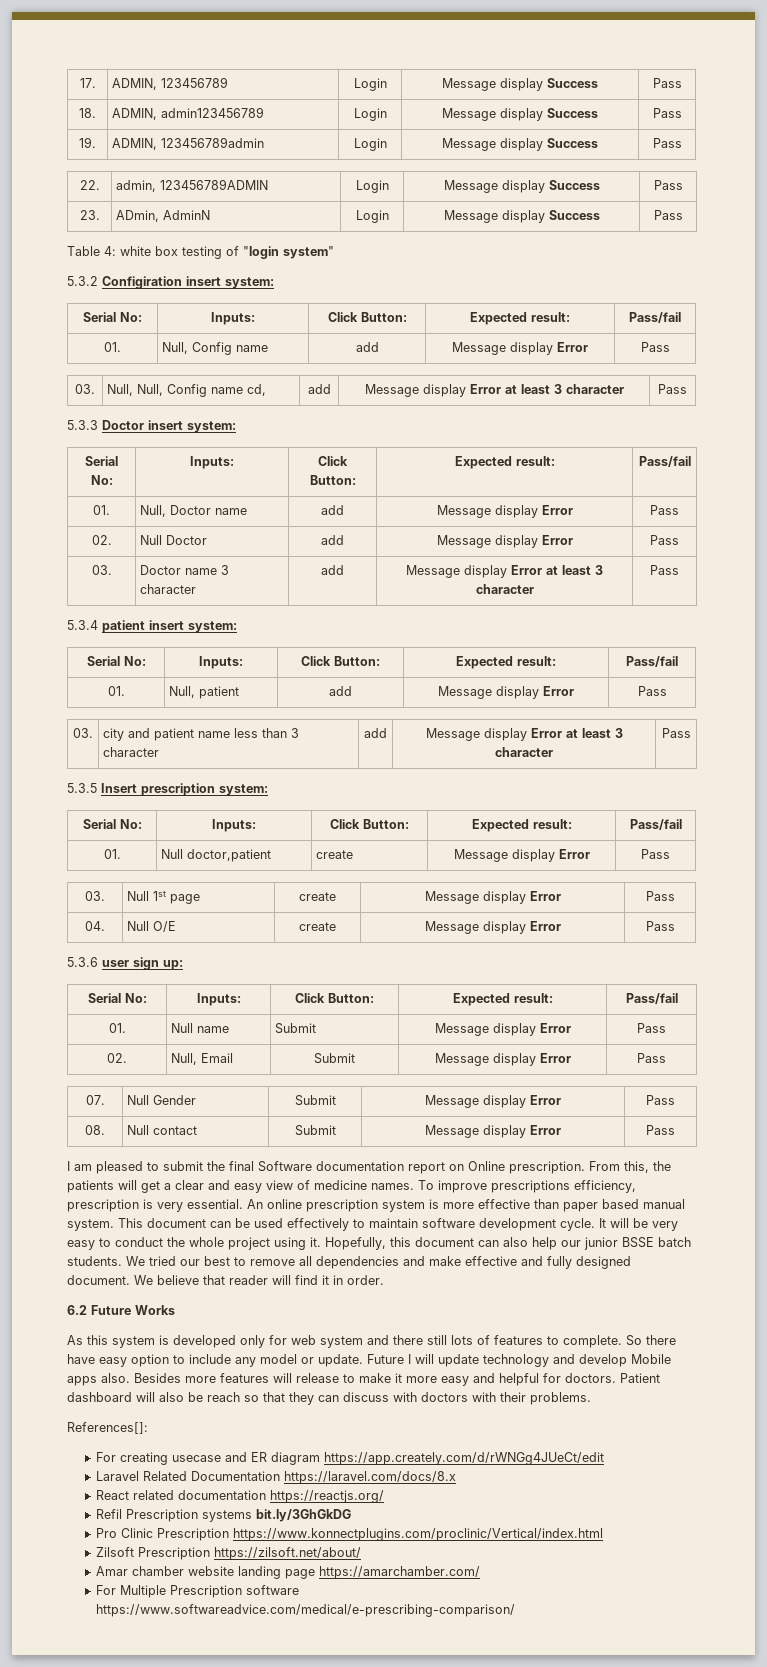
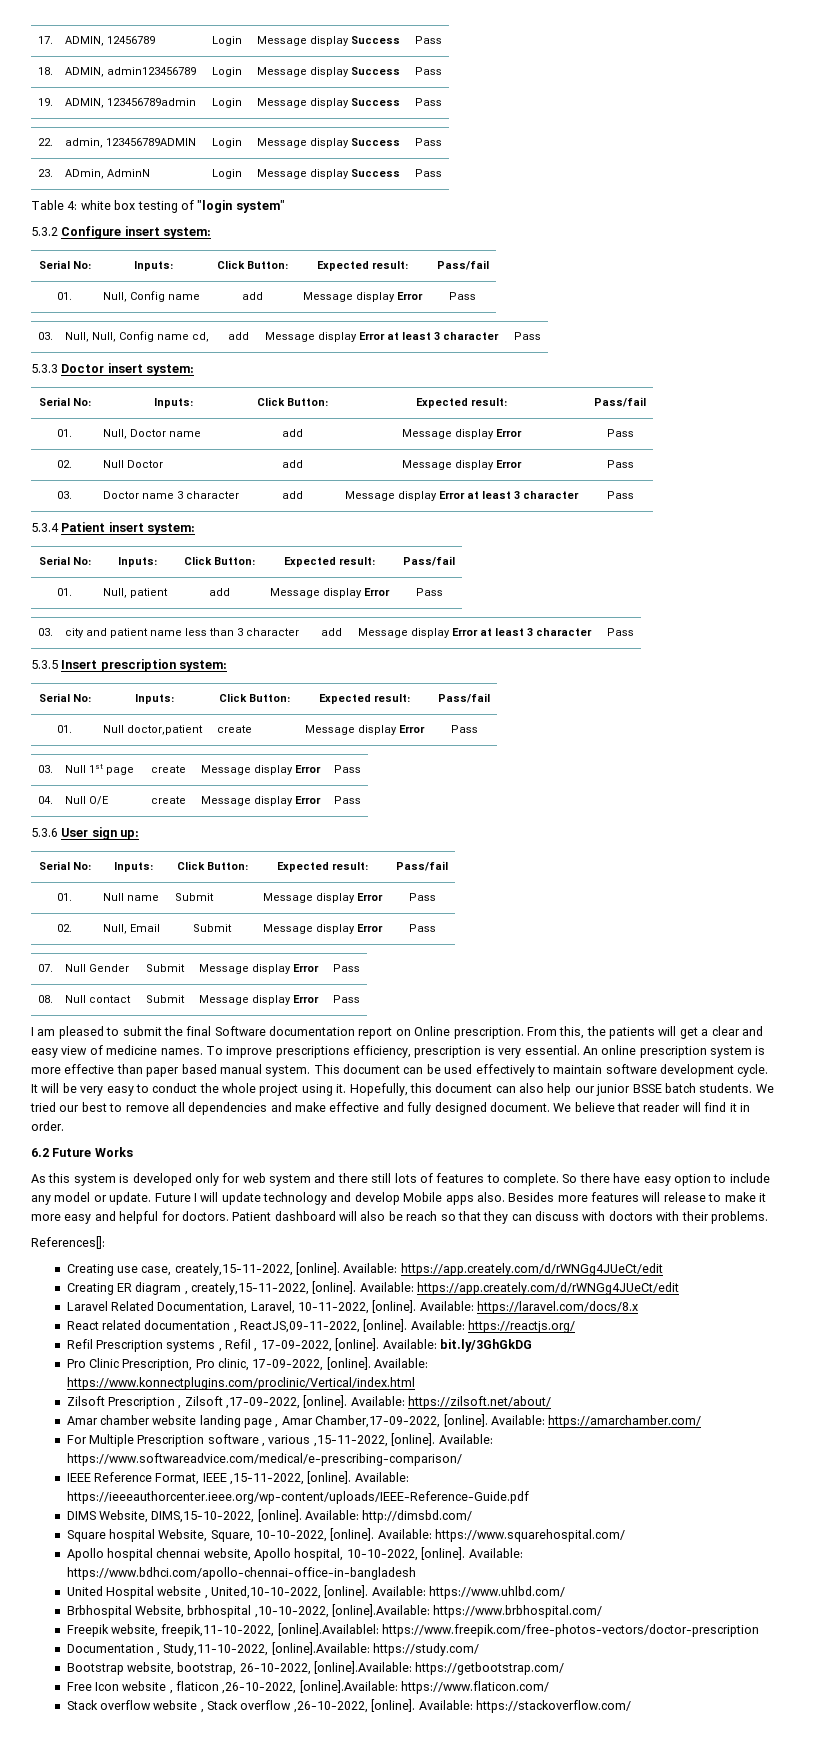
- 17. | ADMIN, 123456789 | Login | Message display Success | Pass
+ 17. | ADMIN, 12456789 | Login | Message display Success | Pass
- 5.3.2 Configiration insert system:
+ 5.3.2 Configure insert system:
- 5.3.4 patient insert system:
+ 5.3.4 Patient insert system:
- 5.3.6 user sign up:
+ 5.3.6 User sign up:
- For creating usecase and ER diagram https://app.creately.com/d/rWNGg4JUeCt/edit
- Laravel Related Documentation https://laravel.com/docs/8.x
+ Creating use case, creately,15-11-2022, [online]. Available: https://app.creately.com/d/rWNGg4JUeCt/edit
+ Creating ER diagram , creately,15-11-2022, [online]. Available: https://app.creately.com/d/rWNGg4JUeCt/edit
+ Laravel Related Documentation, Laravel, 10-11-2022, [online]. Available: https://laravel.com/docs/8.x
- React related documentation https://reactjs.org/
+ React related documentation , ReactJS,09-11-2022, [online]. Available: https://reactjs.org/
- Refil Prescription systems bit.ly/3GhGkDG
- Pro Clinic Prescription https://www.konnectplugins.com/proclinic/Vertical/index.html
- Zilsoft Prescription https://zilsoft.net/about/
+ Refil Prescription systems , Refil , 17-09-2022, [online]. Available: bit.ly/3GhGkDG
+ Pro Clinic Prescription, Pro clinic, 17-09-2022, [online]. Available: https://www.konnectplugins.com/proclinic/Vertical/index.html
+ Zilsoft Prescription , Zilsoft ,17-09-2022, [online]. Available: https://zilsoft.net/about/
- Amar chamber website landing page https://amarchamber.com/
+ Amar chamber website landing page , Amar Chamber,17-09-2022, [online]. Available: https://amarchamber.com/
- For Multiple Prescription software https://www.softwareadvice.com/medical/e-prescribing-comparison/
+ For Multiple Prescription software , various ,15-11-2022, [online]. Available: https://www.softwareadvice.com/medical/e-prescribing-comparison/
+ IEEE Reference Format, IEEE ,15-11-2022, [online]. Available: https://ieeeauthorcenter.ieee.org/wp-content/uploads/IEEE-Reference-Guide.pdf
+ DIMS Website, DIMS,15-10-2022, [online]. Available: http://dimsbd.com/
+ Square hospital Website, Square, 10-10-2022, [online]. Available: https://www.squarehospital.com/
+ Apollo hospital chennai website, Apollo hospital, 10-10-2022, [online]. Available: https://www.bdhci.com/apollo-chennai-office-in-bangladesh
+ United Hospital website , United,10-10-2022, [online]. Available: https://www.uhlbd.com/
+ Brbhospital Website, brbhospital ,10-10-2022, [online].Available: https://www.brbhospital.com/
+ Freepik website, freepik,11-10-2022, [online].Availablel: https://www.freepik.com/free-photos-vectors/doctor-prescription
+ Documentation , Study,11-10-2022, [online].Available: https://study.com/
+ Bootstrap website, bootstrap, 26-10-2022, [online].Available: https://getbootstrap.com/
+ Free Icon website , flaticon ,26-10-2022, [online].Available: https://www.flaticon.com/
+ Stack overflow website , Stack overflow ,26-10-2022, [online]. Available: https://stackoverflow.com/

